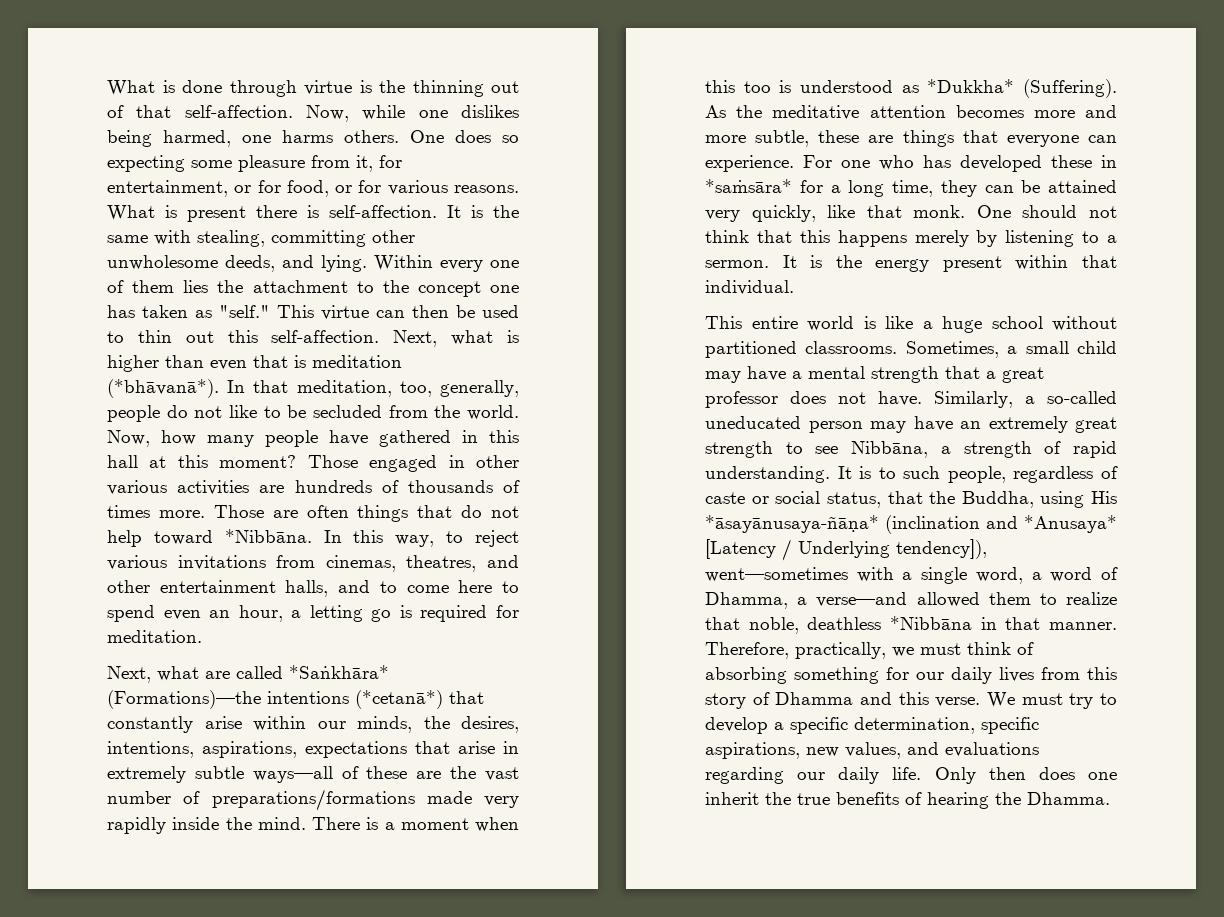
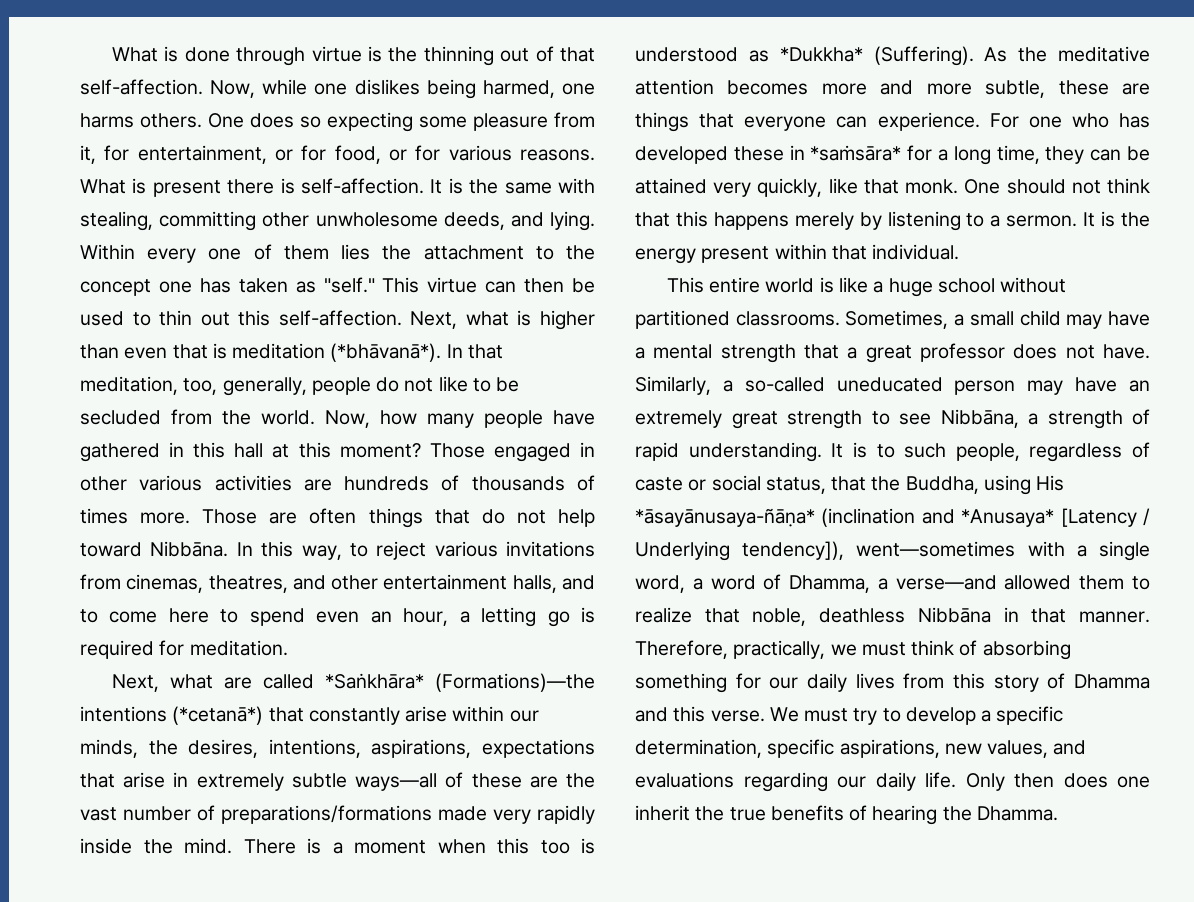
- Those are often things that do not help toward *Nibbāna.
+ Those are often things that do not help toward Nibbāna.
- It is to such people, regardless of caste or social status, that the Buddha, using His *āsayānusaya-ñāṇa* (inclination and *Anusaya* [Latency / Underlying tendency]), went—sometimes with a single word, a word of Dhamma, a verse—and allowed them to realize that noble, deathless *Nibbāna in that manner.
+ It is to such people, regardless of caste or social status, that the Buddha, using His *āsayānusaya-ñāṇa* (inclination and *Anusaya* [Latency / Underlying tendency]), went—sometimes with a single word, a word of Dhamma, a verse—and allowed them to realize that noble, deathless Nibbāna in that manner.

